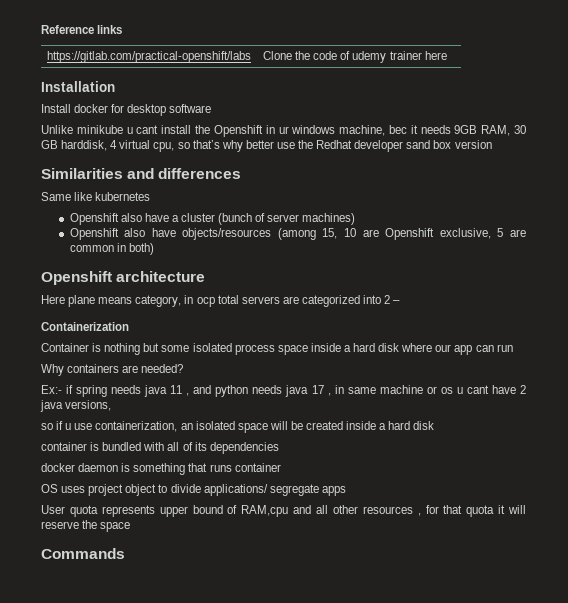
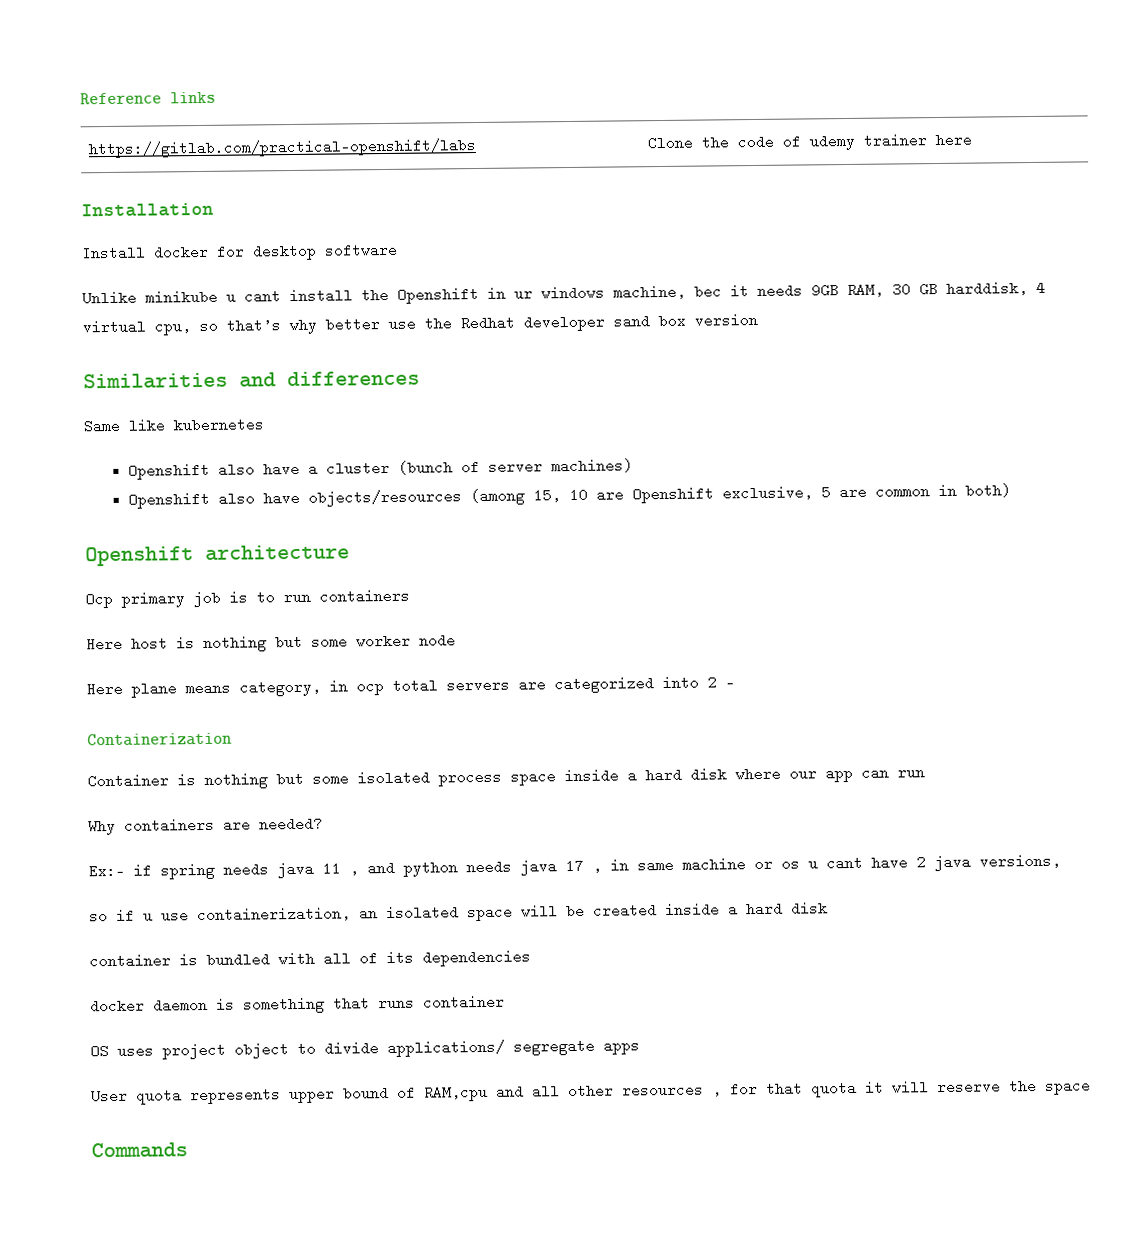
+ Ocp primary job is to run containers
+ Here host is nothing but some worker node

